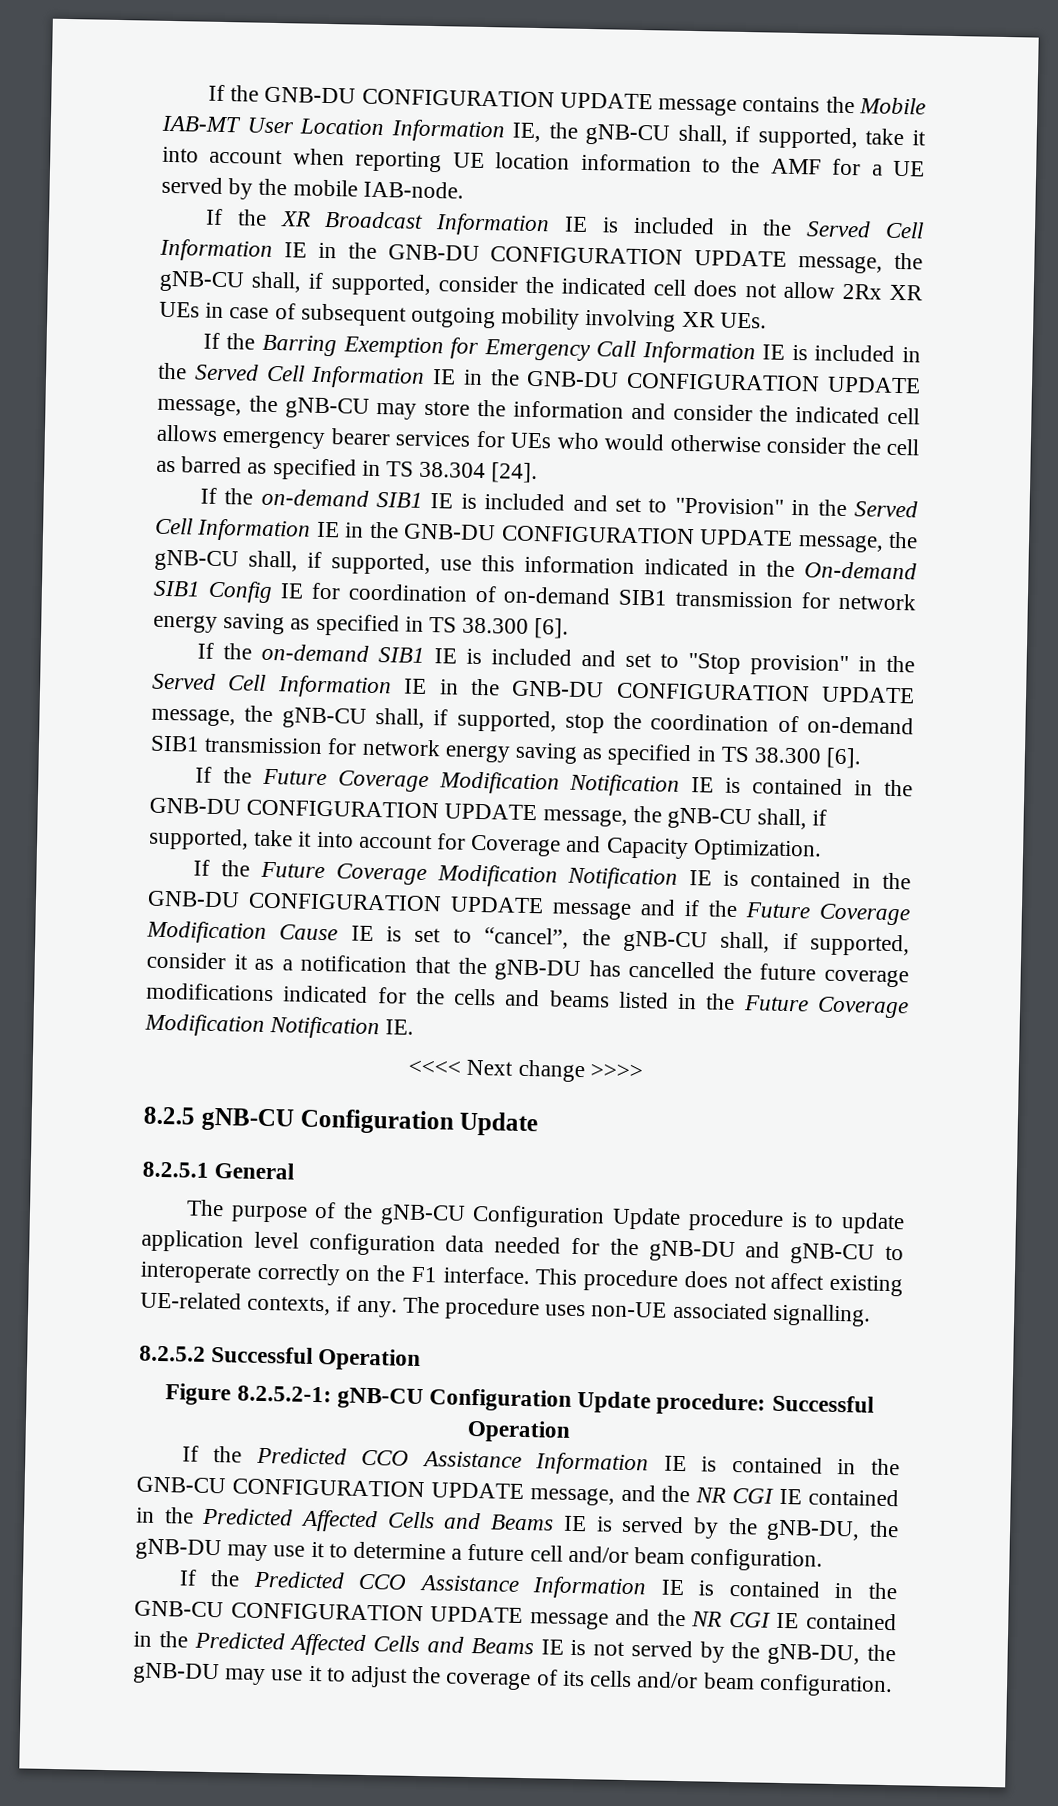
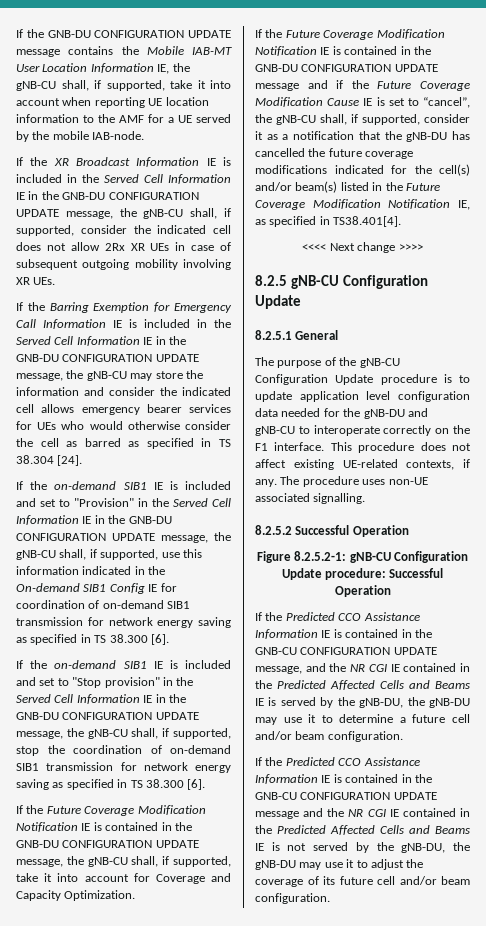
- If the Future Coverage Modification Notification IE is contained in the GNB-DU CONFIGURATION UPDATE message and if the Future Coverage Modification Cause IE is set to “cancel”, the gNB-CU shall, if supported, consider it as a notification that the gNB-DU has cancelled the future coverage modifications indicated for the cells and beams listed in the Future Coverage Modification Notification IE.
+ If the Future Coverage Modification Notification IE is contained in the GNB-DU CONFIGURATION UPDATE message and if the Future Coverage Modification Cause IE is set to “cancel”, the gNB-CU shall, if supported, consider it as a notification that the gNB-DU has cancelled the future coverage modifications indicated for the cell(s) and/or beam(s) listed in the Future Coverage Modification Notification IE, as specified in TS38.401[4].
- If the Predicted CCO Assistance Information IE is contained in the GNB-CU CONFIGURATION UPDATE message and the NR CGI IE contained in the Predicted Affected Cells and Beams IE is not served by the gNB-DU, the gNB-DU may use it to adjust the coverage of its cells and/or beam configuration.
+ If the Predicted CCO Assistance Information IE is contained in the GNB-CU CONFIGURATION UPDATE message and the NR CGI IE contained in the Predicted Affected Cells and Beams IE is not served by the gNB-DU, the gNB-DU may use it to adjust the coverage of its future cell and/or beam configuration.

